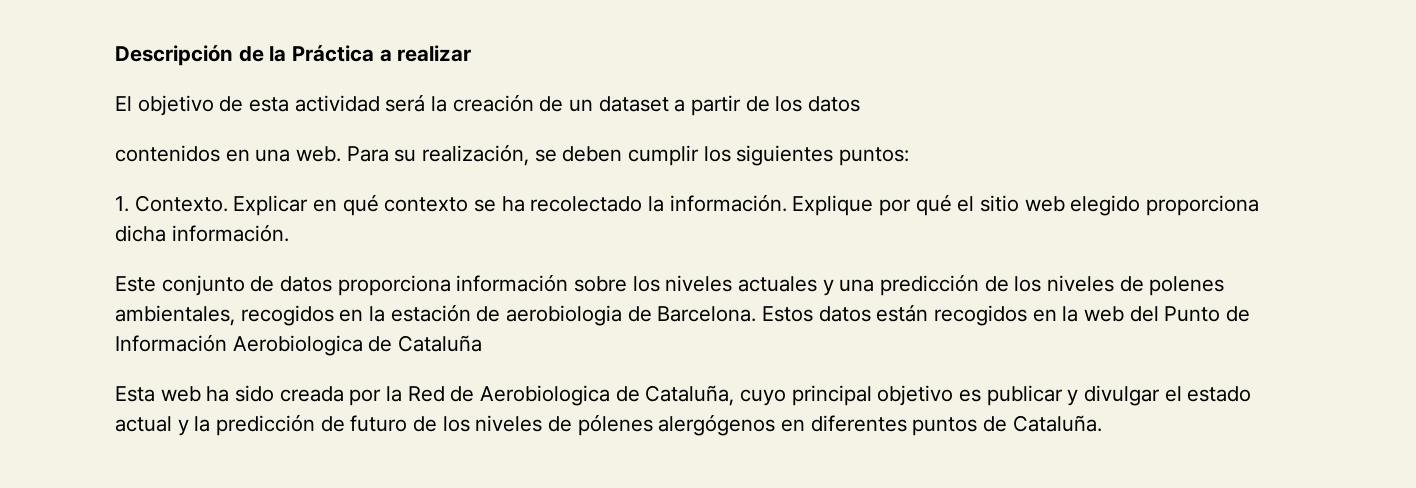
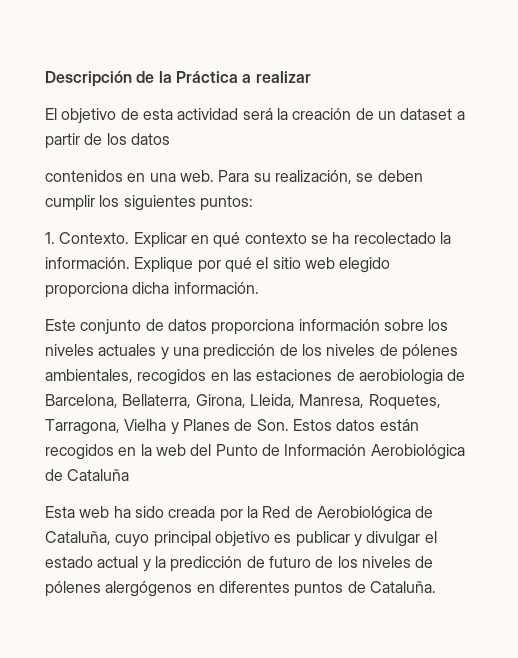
- Este conjunto de datos proporciona información sobre los niveles actuales y una predicción de los niveles de polenes ambientales, recogidos en la estación de aerobiologia de Barcelona. Estos datos están recogidos en la web del Punto de Información Aerobiologica de Cataluña
+ Este conjunto de datos proporciona información sobre los niveles actuales y una predicción de los niveles de pólenes ambientales, recogidos en las estaciones de aerobiologia de Barcelona, Bellaterra, Girona, Lleida, Manresa, Roquetes, Tarragona, Vielha y Planes de Son. Estos datos están recogidos en la web del Punto de Información Aerobiológica de Cataluña
- Esta web ha sido creada por la Red de Aerobiologica de Cataluña, cuyo principal objetivo es publicar y divulgar el estado actual y la predicción de futuro de los niveles de pólenes alergógenos en diferentes puntos de Cataluña.
+ Esta web ha sido creada por la Red de Aerobiológica de Cataluña, cuyo principal objetivo es publicar y divulgar el estado actual y la predicción de futuro de los niveles de pólenes alergógenos en diferentes puntos de Cataluña.

